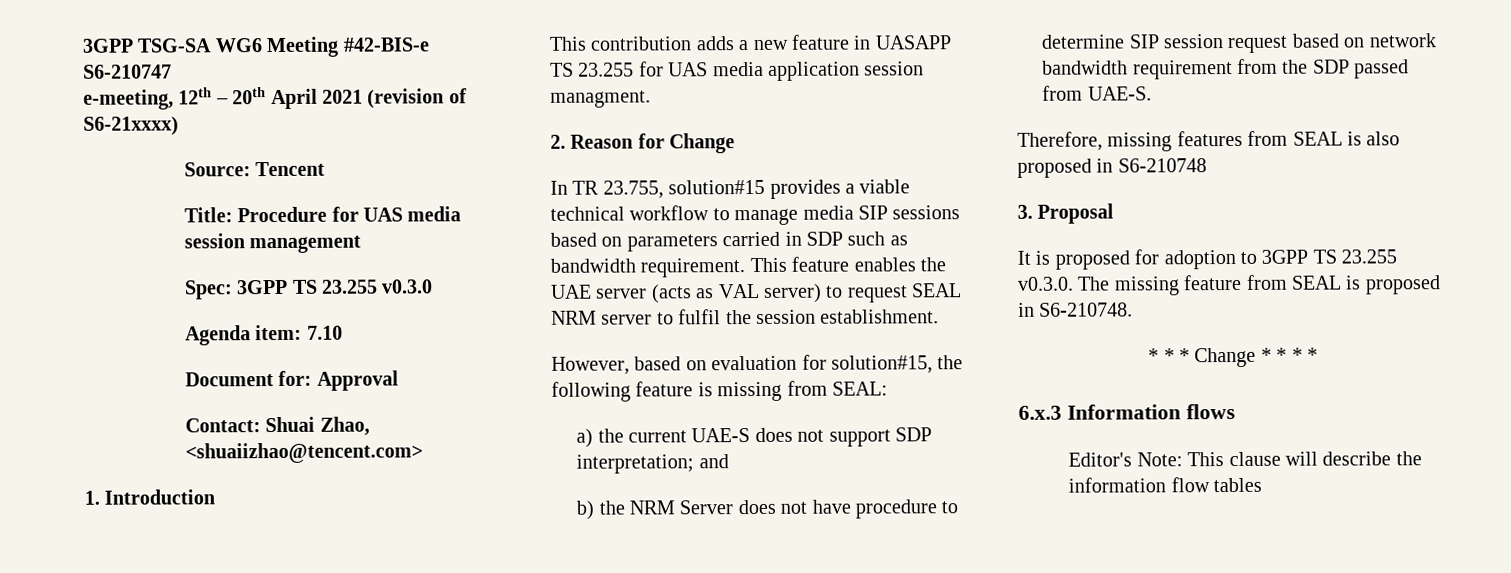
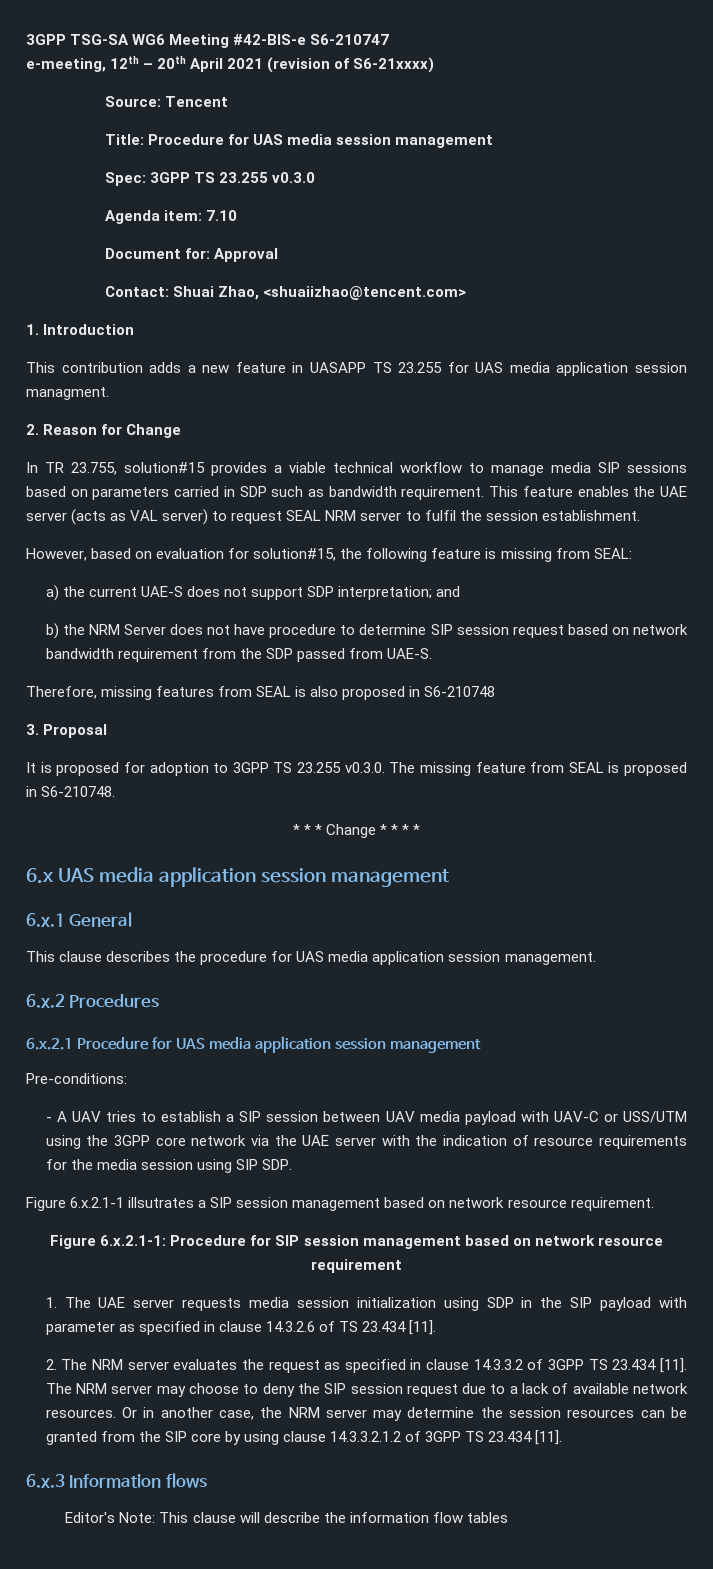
+ 6.x UAS media application session management
+ 6.x.1 General
+ This clause describes the procedure for UAS media application session management.
+ 6.x.2 Procedures
+ 6.x.2.1 Procedure for UAS media application session management
+ Pre-conditions:
+ - A UAV tries to establish a SIP session between UAV media payload with UAV-C or USS/UTM using the 3GPP core network via the UAE server with the indication of resource requirements for the media session using SIP SDP.
+ Figure 6.x.2.1-1 illsutrates a SIP session management based on network resource requirement.
+ Figure 6.x.2.1-1: Procedure for SIP session management based on network resource requirement
+ 1. The UAE server requests media session initialization using SDP in the SIP payload with parameter as specified in clause 14.3.2.6 of TS 23.434 [11].
+ 2. The NRM server evaluates the request as specified in clause 14.3.3.2 of 3GPP TS 23.434 [11]. The NRM server may choose to deny the SIP session request due to a lack of available network resources. Or in another case, the NRM server may determine the session resources can be granted from the SIP core by using clause 14.3.3.2.1.2 of 3GPP TS 23.434 [11].

